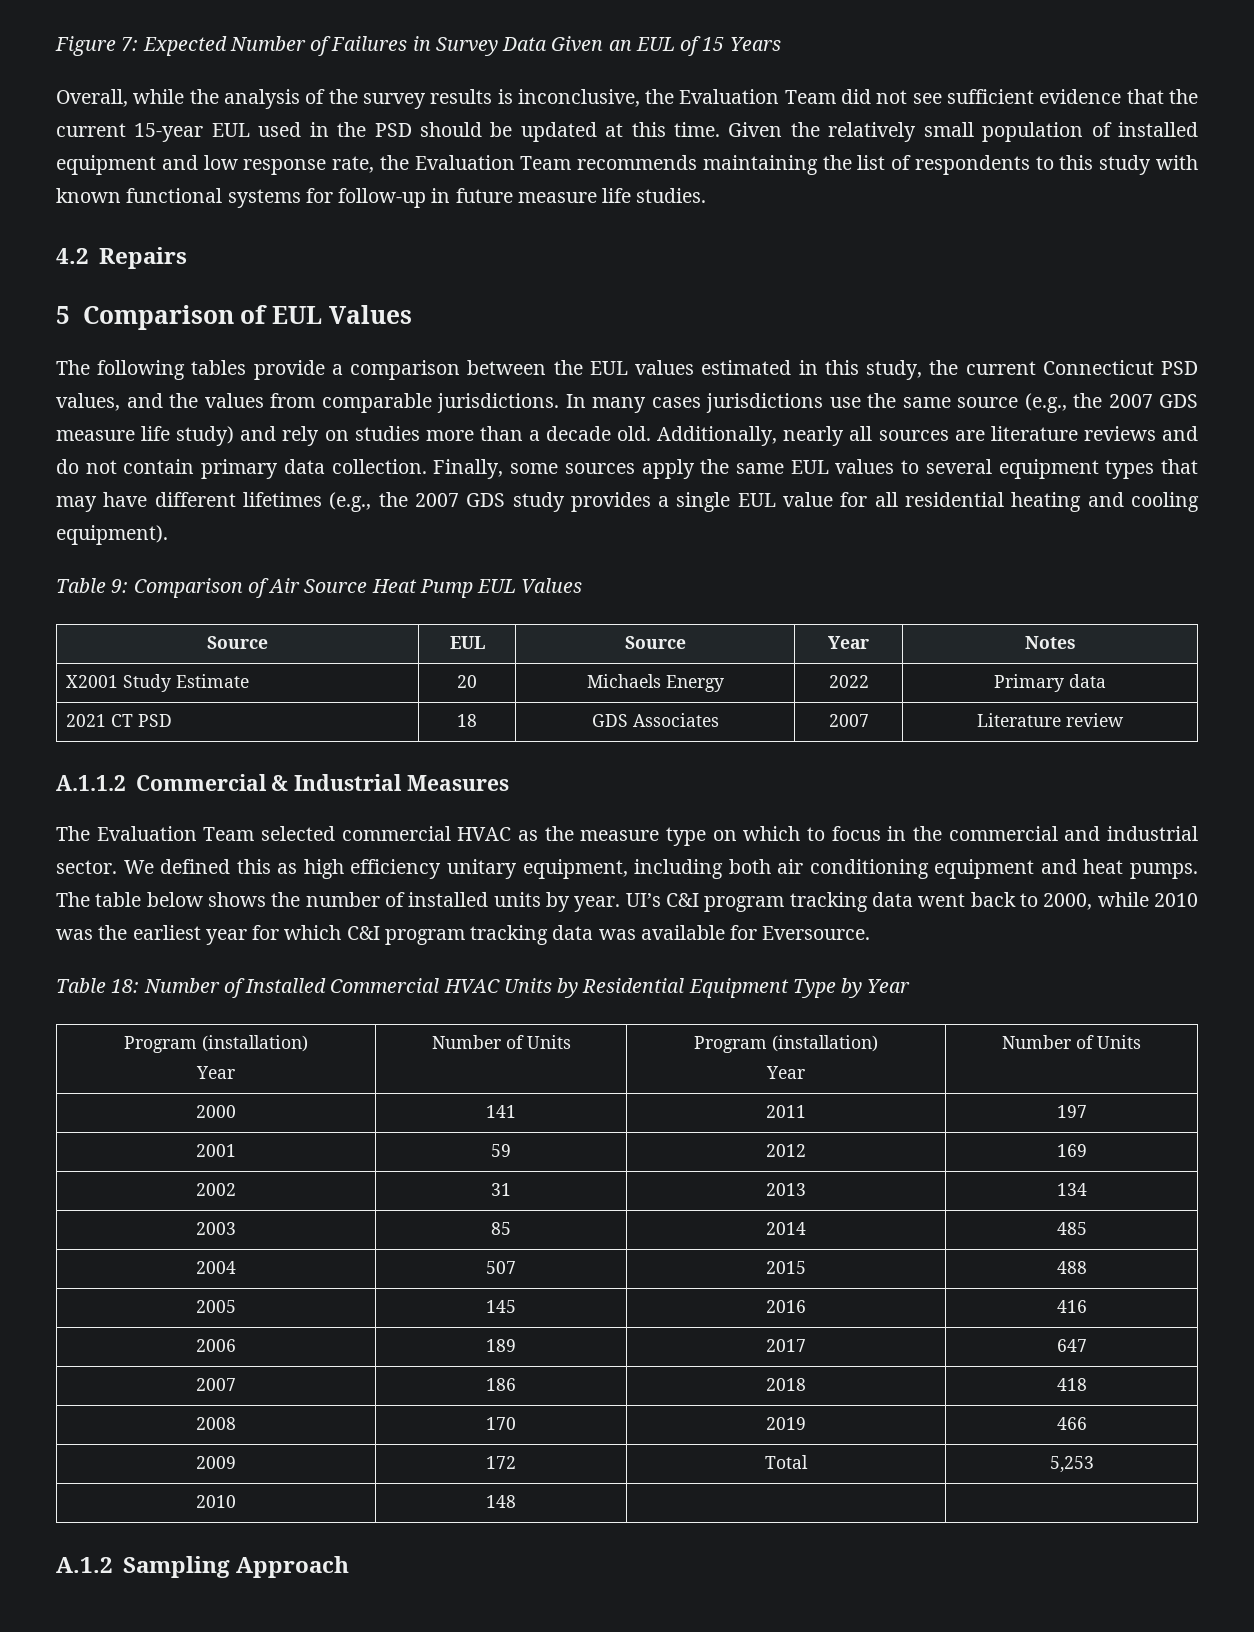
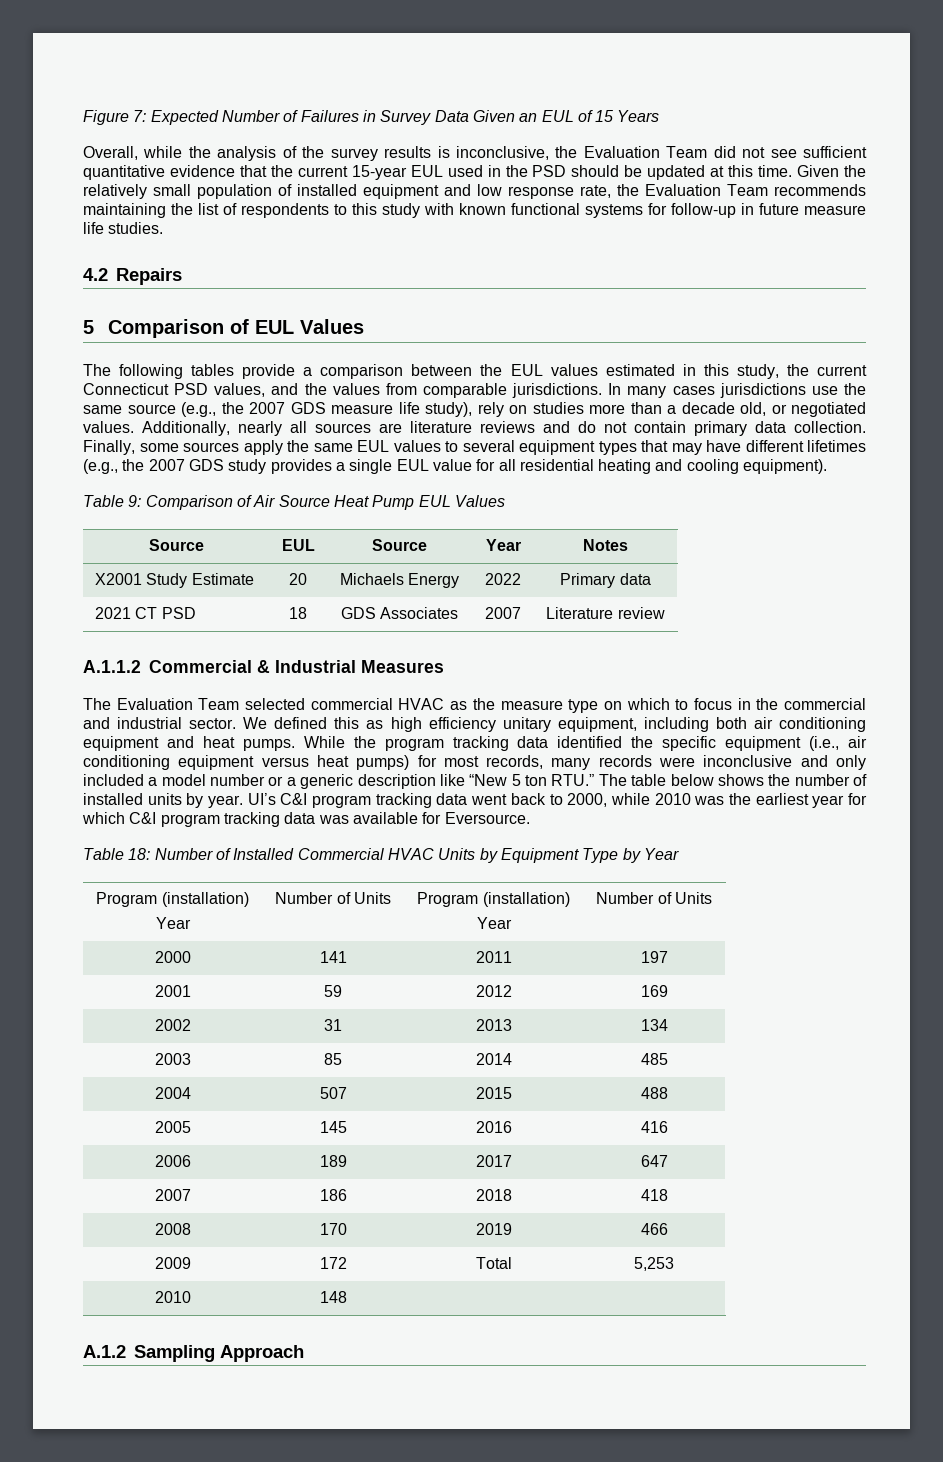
- Overall, while the analysis of the survey results is inconclusive, the Evaluation Team did not see sufficient evidence that the current 15-year EUL used in the PSD should be updated at this time.
+ Overall, while the analysis of the survey results is inconclusive, the Evaluation Team did not see sufficient quantitative evidence that the current 15-year EUL used in the PSD should be updated at this time.
- In many cases jurisdictions use the same source (e.g., the 2007 GDS measure life study) and rely on studies more than a decade old.
+ In many cases jurisdictions use the same source (e.g., the 2007 GDS measure life study), rely on studies more than a decade old, or negotiated values.
- The table below shows the number of installed units by year.
+ While the program tracking data identified the specific equipment (i.e., air conditioning equipment versus heat pumps) for most records, many records were inconclusive and only included a model number or a generic description like “New 5 ton RTU.” The table below shows the number of installed units by year.
- Table 18: Number of Installed Commercial HVAC Units by Residential Equipment Type by Year
+ Table 18: Number of Installed Commercial HVAC Units by Equipment Type by Year

